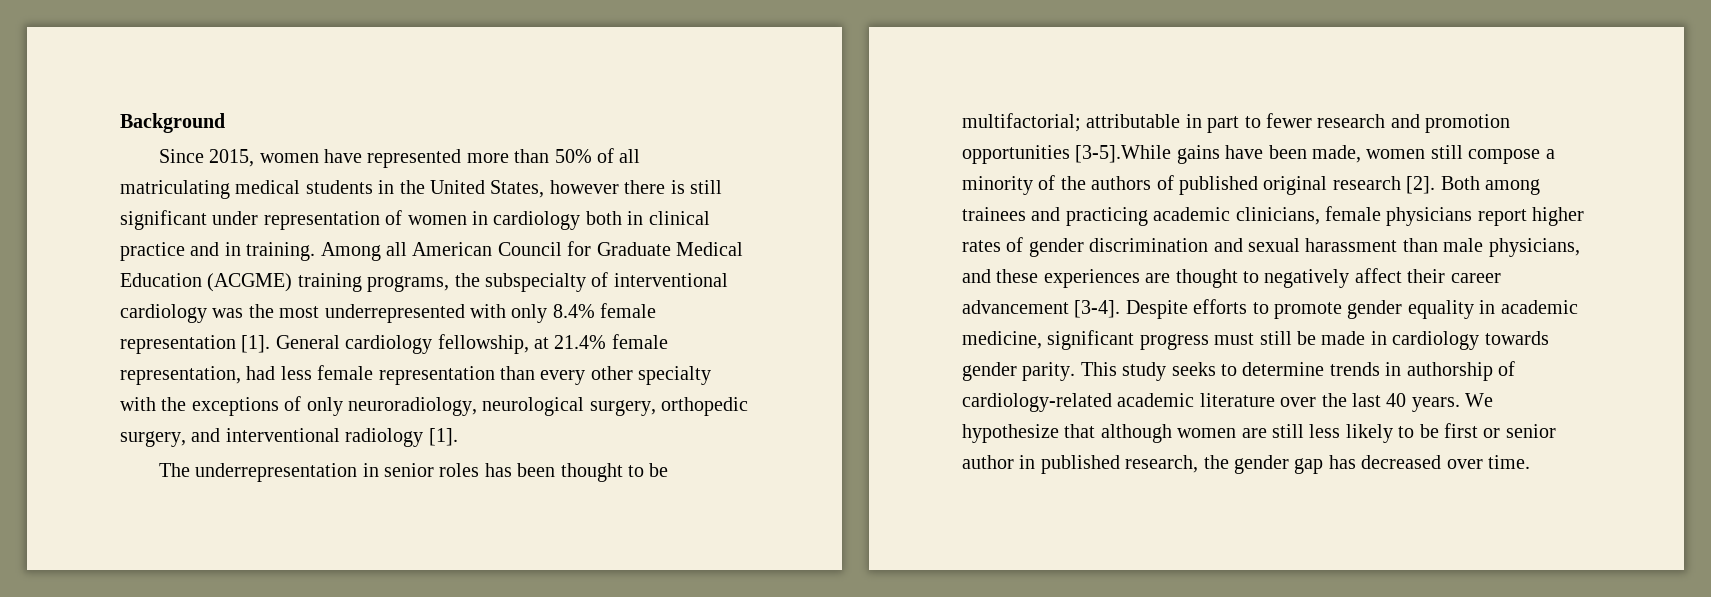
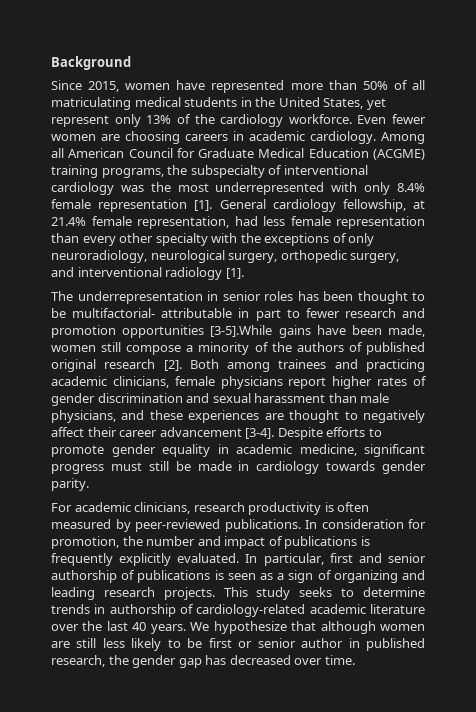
- Since 2015, women have represented more than 50% of all matriculating medical students in the United States, however there is still significant under representation of women in cardiology both in clinical practice and in training.
+ Since 2015, women have represented more than 50% of all matriculating medical students in the United States, yet represent only 13% of the cardiology workforce. Even fewer women are choosing careers in academic cardiology.
- The underrepresentation in senior roles has been thought to be multifactorial; attributable in part to fewer research and promotion opportunities [3-5].While gains have been made, women still compose a minority of the authors of published original research [2].
+ The underrepresentation in senior roles has been thought to be multifactorial- attributable in part to fewer research and promotion opportunities [3-5].While gains have been made, women still compose a minority of the authors of published original research [2].
- Despite efforts to promote gender equality in academic medicine, significant progress must still be made in cardiology towards gender parity. This study seeks to determine trends in authorship of cardiology-related academic literature over the last 40 years.
+ Despite efforts to promote gender equality in academic medicine, significant progress must still be made in cardiology towards gender parity.
+ For academic clinicians, research productivity is often measured by peer-reviewed publications. In consideration for promotion, the number and impact of publications is frequently explicitly evaluated. In particular, first and senior authorship of publications is seen as a sign of organizing and leading research projects. This study seeks to determine trends in authorship of cardiology-related academic literature over the last 40 years.

